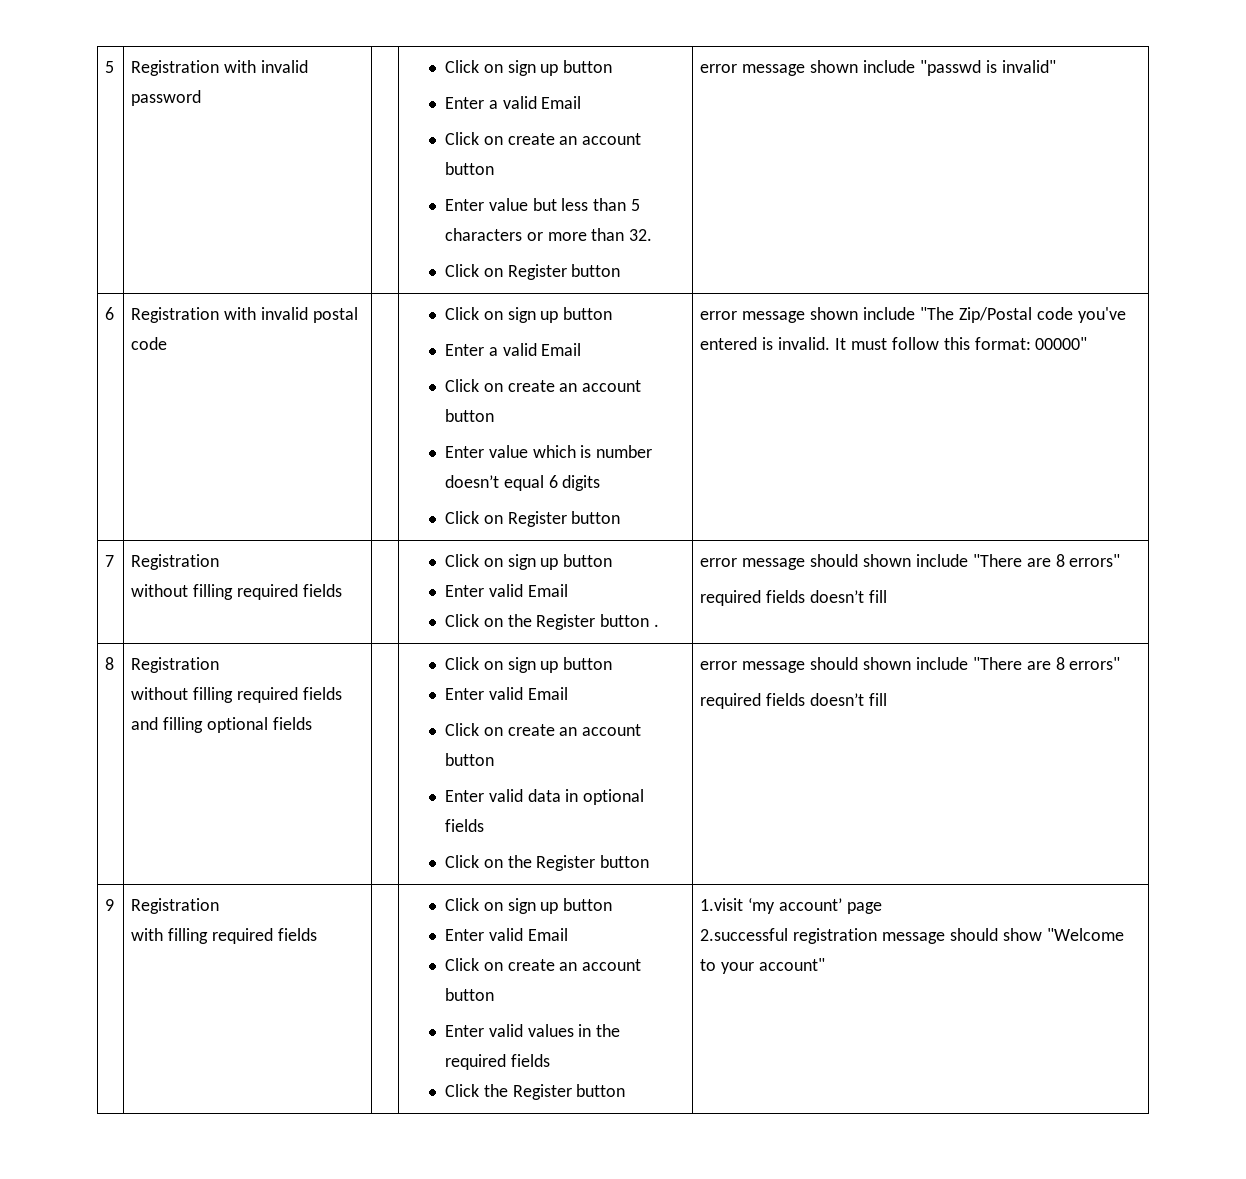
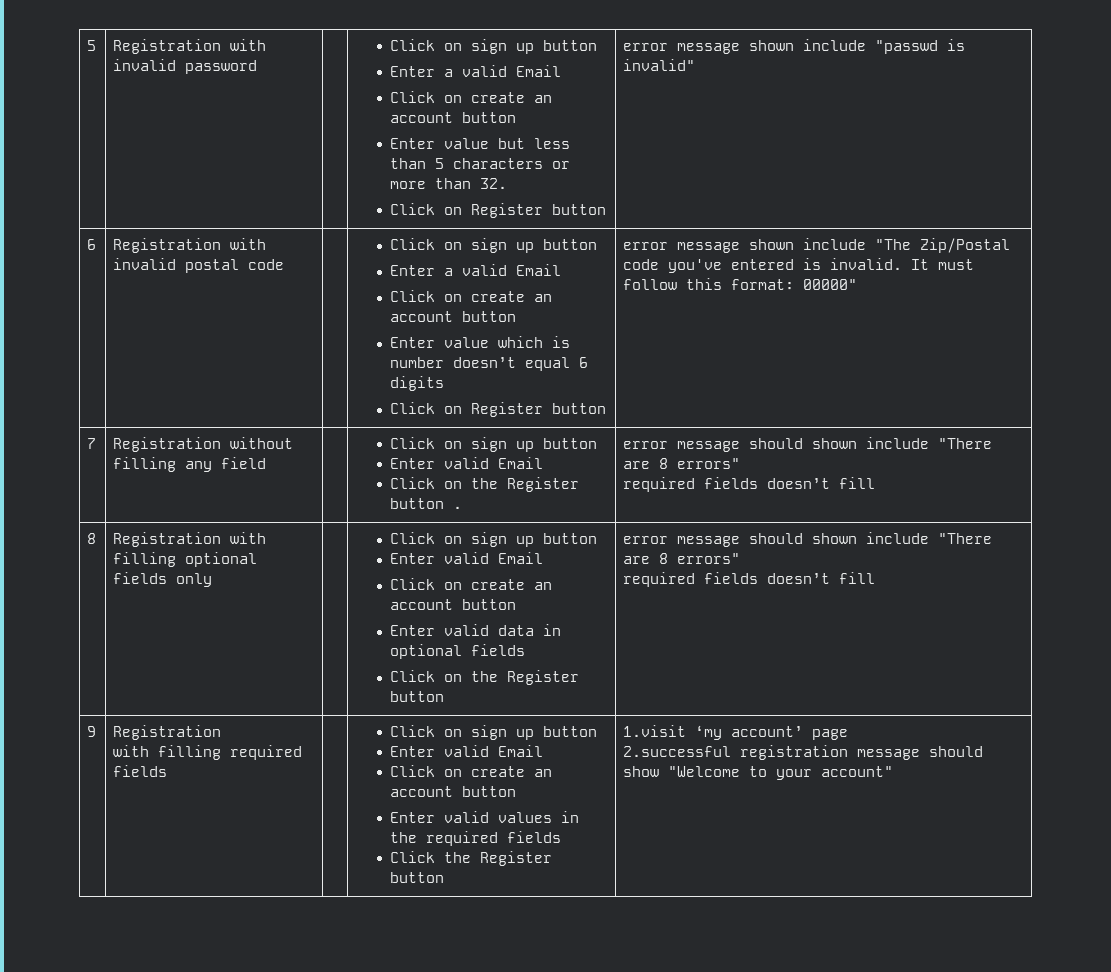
- 7 | Registration
- without filling required fields | | Click on sign up button
+ 7 | Registration without filling any field | | Click on sign up button
- 8 | Registration
- without filling required fields and filling optional fields
+ 8 | Registration with filling optional fields only

